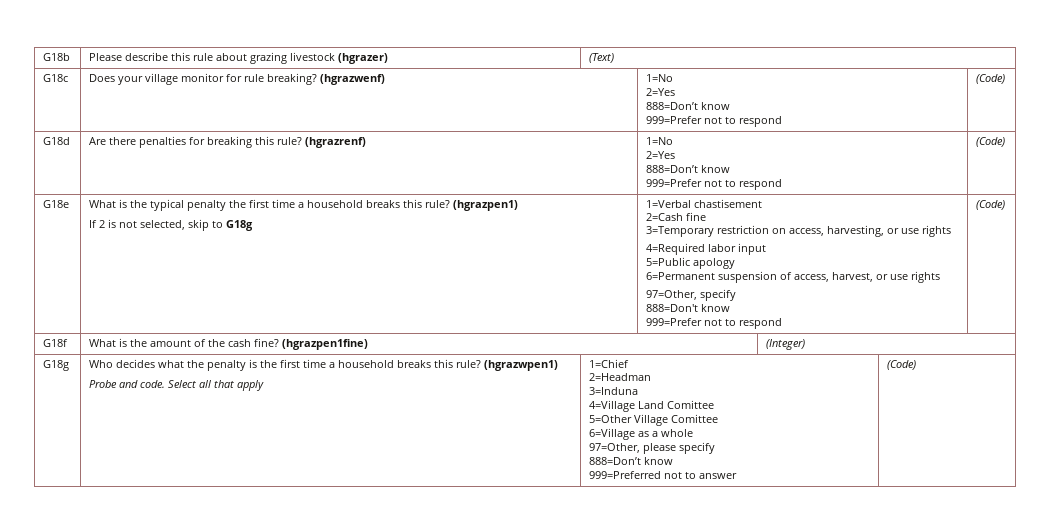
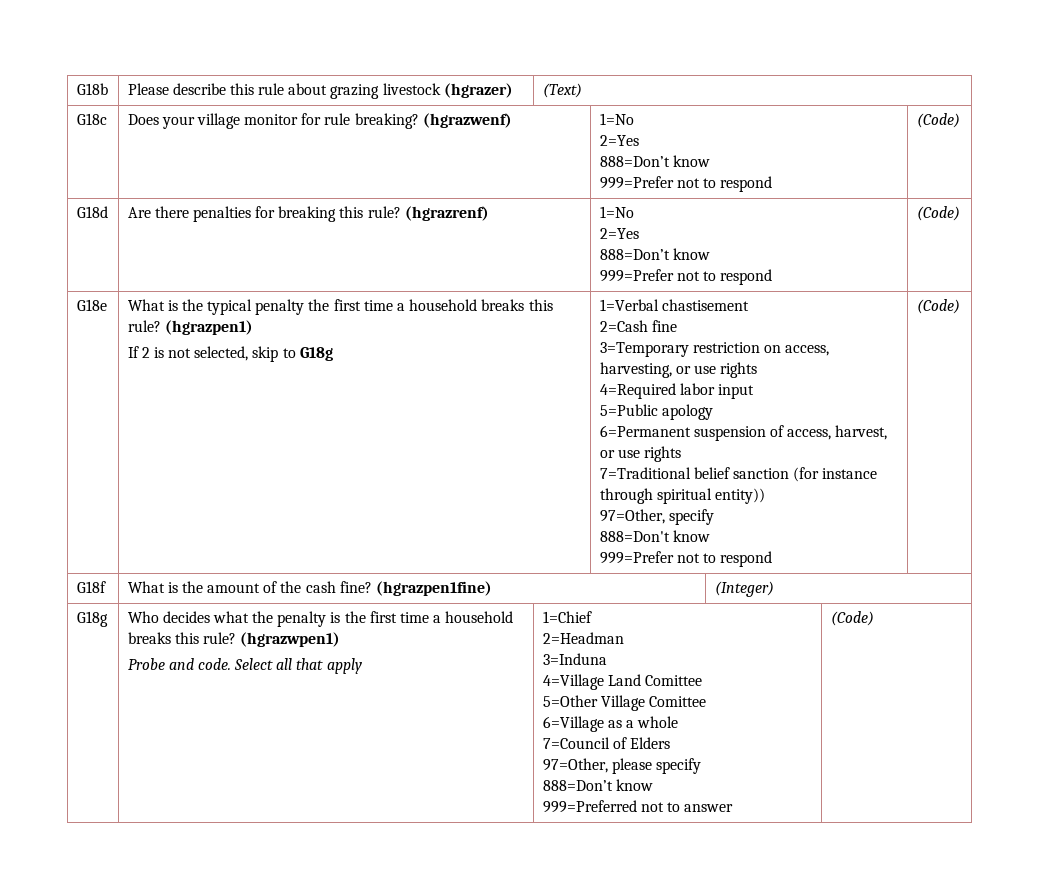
+ 7=Traditional belief sanction (for instance through spiritual entity))
+ 7=Council of Elders

